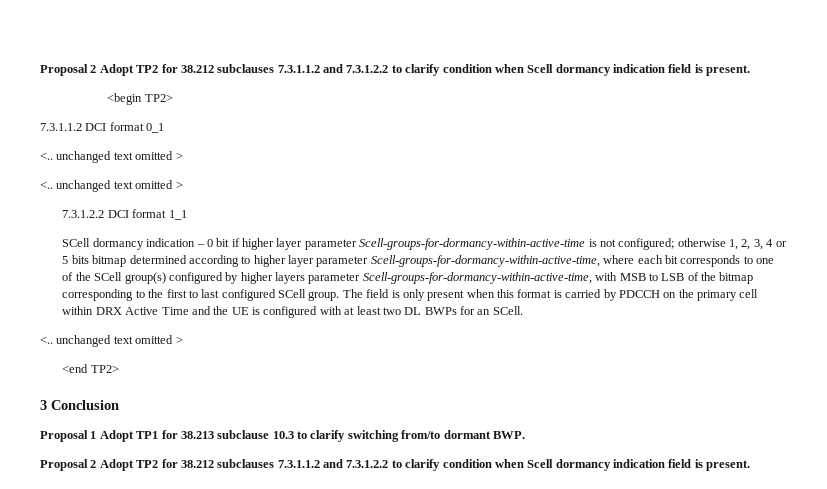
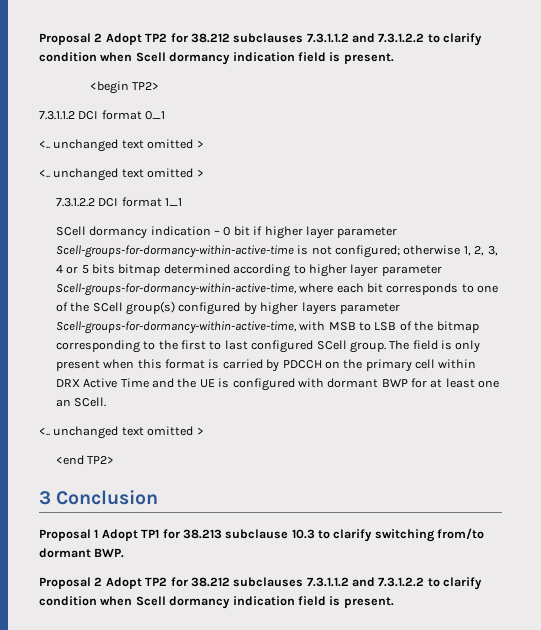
- The field is only present when this format is carried by PDCCH on the primary cell within DRX Active Time and the UE is configured with at least two DL BWPs for an SCell.
+ The field is only present when this format is carried by PDCCH on the primary cell within DRX Active Time and the UE is configured with dormant BWP for at least one an SCell.

